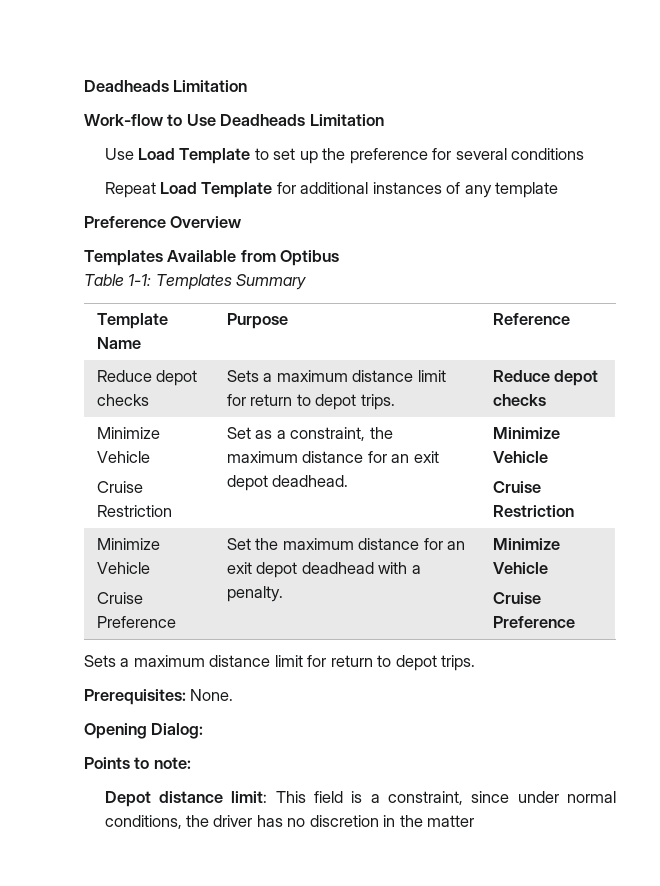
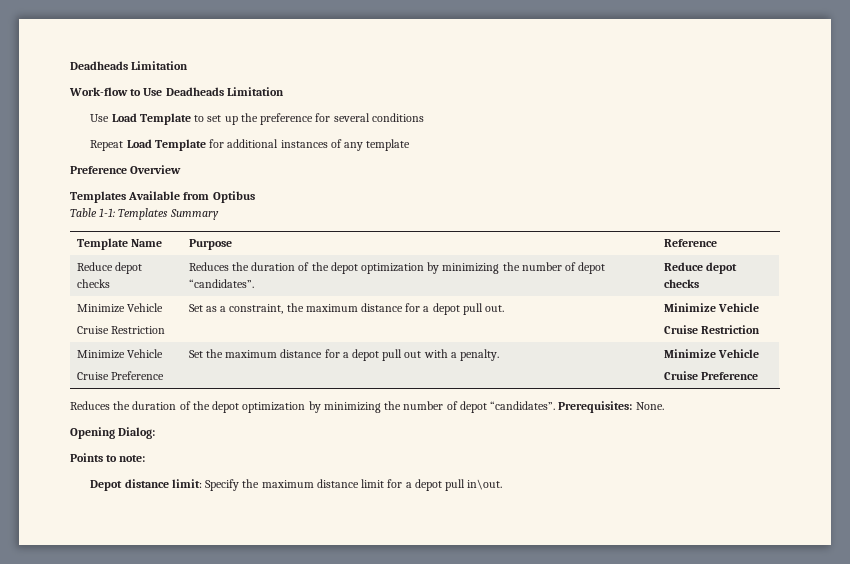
- Reduce depot checks | Sets a maximum distance limit for return to depot trips. | Reduce depot checks
+ Reduce depot checks | Reduces the duration of the depot optimization by minimizing the number of depot “candidates”. | Reduce depot checks
  Minimize Vehicle
- Cruise Restriction | Set as a constraint, the maximum distance for an exit depot deadhead. | Minimize Vehicle
+ Cruise Restriction | Set as a constraint, the maximum distance for a depot pull out. | Minimize Vehicle
  Cruise Restriction
  Minimize Vehicle
- Cruise Preference | Set the maximum distance for an exit depot deadhead with a penalty. | Minimize Vehicle
+ Cruise Preference | Set the maximum distance for a depot pull out with a penalty. | Minimize Vehicle
  Cruise Preference
- Sets a maximum distance limit for return to depot trips.
- Prerequisites: None.
+ Reduces the duration of the depot optimization by minimizing the number of depot “candidates”. Prerequisites: None.
- Depot distance limit: This field is a constraint, since under normal conditions, the driver has no discretion in the matter
+ Depot distance limit: Specify the maximum distance limit for a depot pull in\out.

